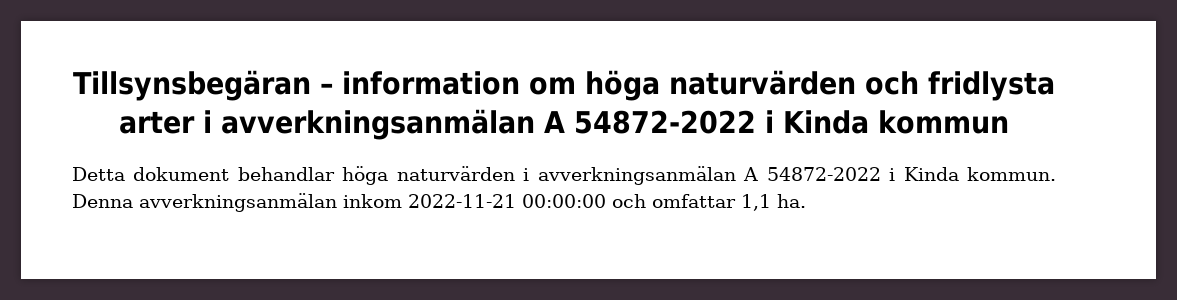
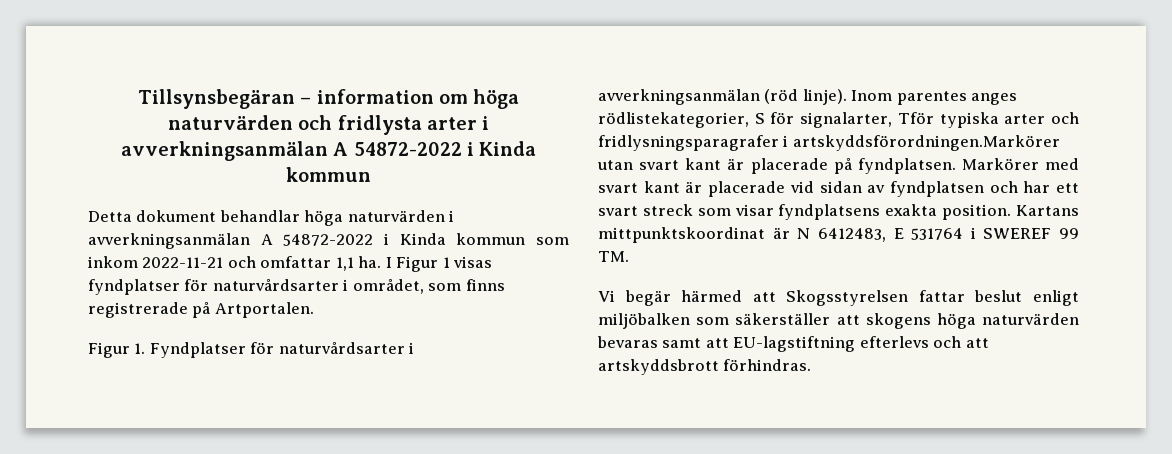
- Detta dokument behandlar höga naturvärden i avverkningsanmälan A 54872-2022 i Kinda kommun. Denna avverkningsanmälan inkom 2022-11-21 00:00:00 och omfattar 1,1 ha.
+ Detta dokument behandlar höga naturvärden i avverkningsanmälan A 54872-2022 i Kinda kommun som inkom 2022-11-21 och omfattar 1,1 ha.
+ I Figur 1 visas fyndplatser för naturvårdsarter i området, som finns registrerade på Artportalen.
+ Figur 1. Fyndplatser för naturvårdsarter i avverkningsanmälan (röd linje). Inom parentes anges rödlistekategorier, S för signalarter, Tför typiska arter och fridlysningsparagrafer i artskyddsförordningen.Markörer utan svart kant är placerade på fyndplatsen. Markörer med svart kant är placerade vid sidan av fyndplatsen och har ett svart streck som visar fyndplatsens exakta position. Kartans mittpunktskoordinat är N 6412483, E 531764 i SWEREF 99 TM.
+ Vi begär härmed att Skogsstyrelsen fattar beslut enligt miljöbalken som säkerställer att skogens höga naturvärden bevaras samt att EU-lagstiftning efterlevs och att artskyddsbrott förhindras.

